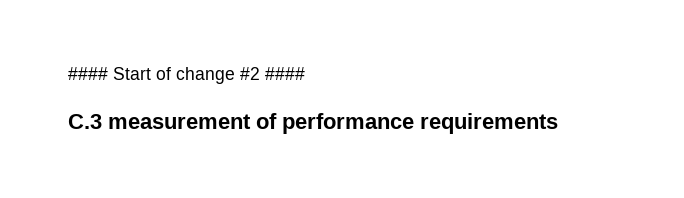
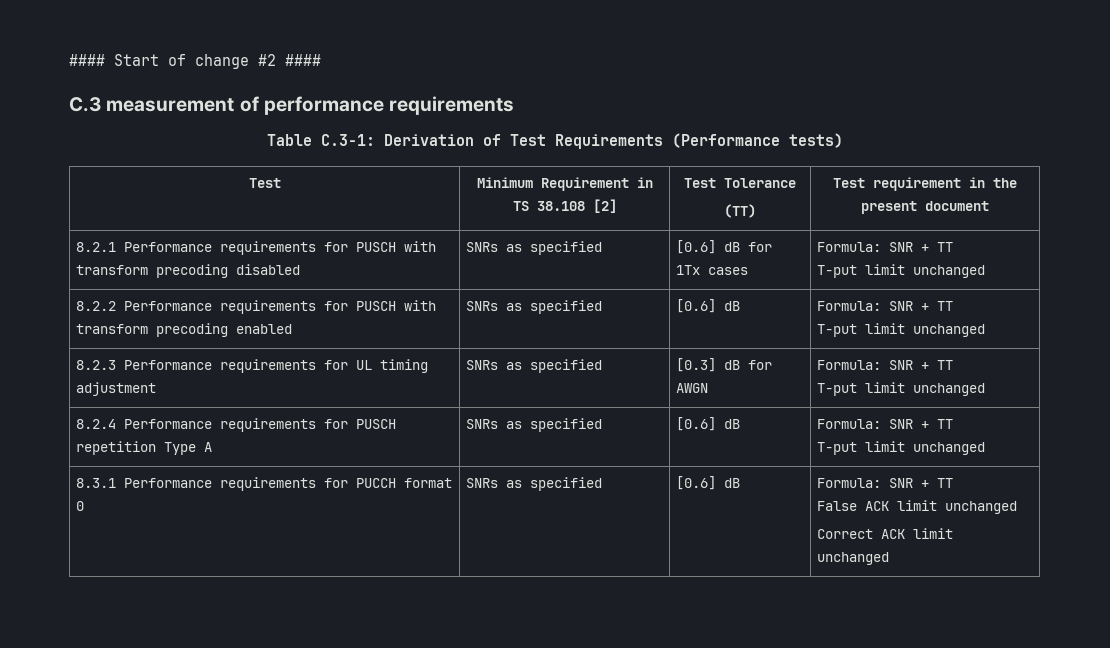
+ Table C.3-1: Derivation of Test Requirements (Performance tests)
+ Test | Minimum Requirement in TS 38.108 [2] | Test Tolerance
+ (TT) | Test requirement in the present document
+ 8.2.1 Performance requirements for PUSCH with transform precoding disabled | SNRs as specified | [0.6] dB for 1Tx cases | Formula: SNR + TT
+ T-put limit unchanged
+ 8.2.2 Performance requirements for PUSCH with transform precoding enabled | SNRs as specified | [0.6] dB | Formula: SNR + TT
+ T-put limit unchanged
+ 8.2.3 Performance requirements for UL timing adjustment | SNRs as specified | [0.3] dB for AWGN | Formula: SNR + TT
+ T-put limit unchanged
+ 8.2.4 Performance requirements for PUSCH repetition Type A | SNRs as specified | [0.6] dB | Formula: SNR + TT
+ T-put limit unchanged
+ 8.3.1 Performance requirements for PUCCH format 0 | SNRs as specified | [0.6] dB | Formula: SNR + TT
+ False ACK limit unchanged
+ Correct ACK limit unchanged

